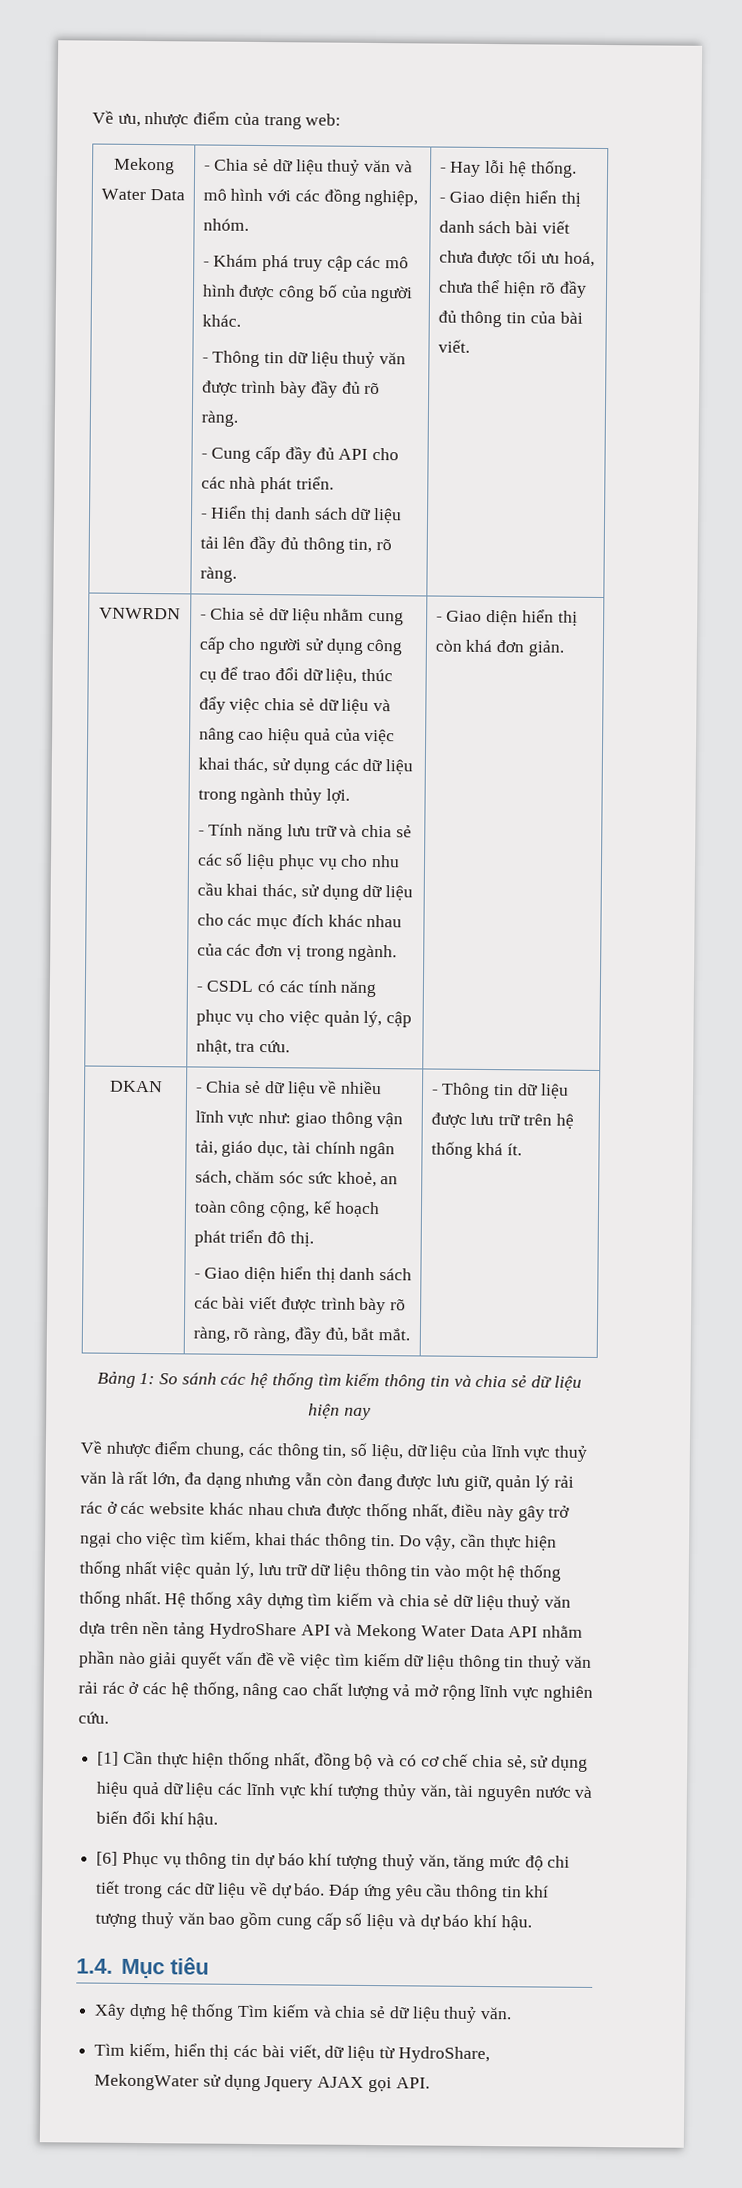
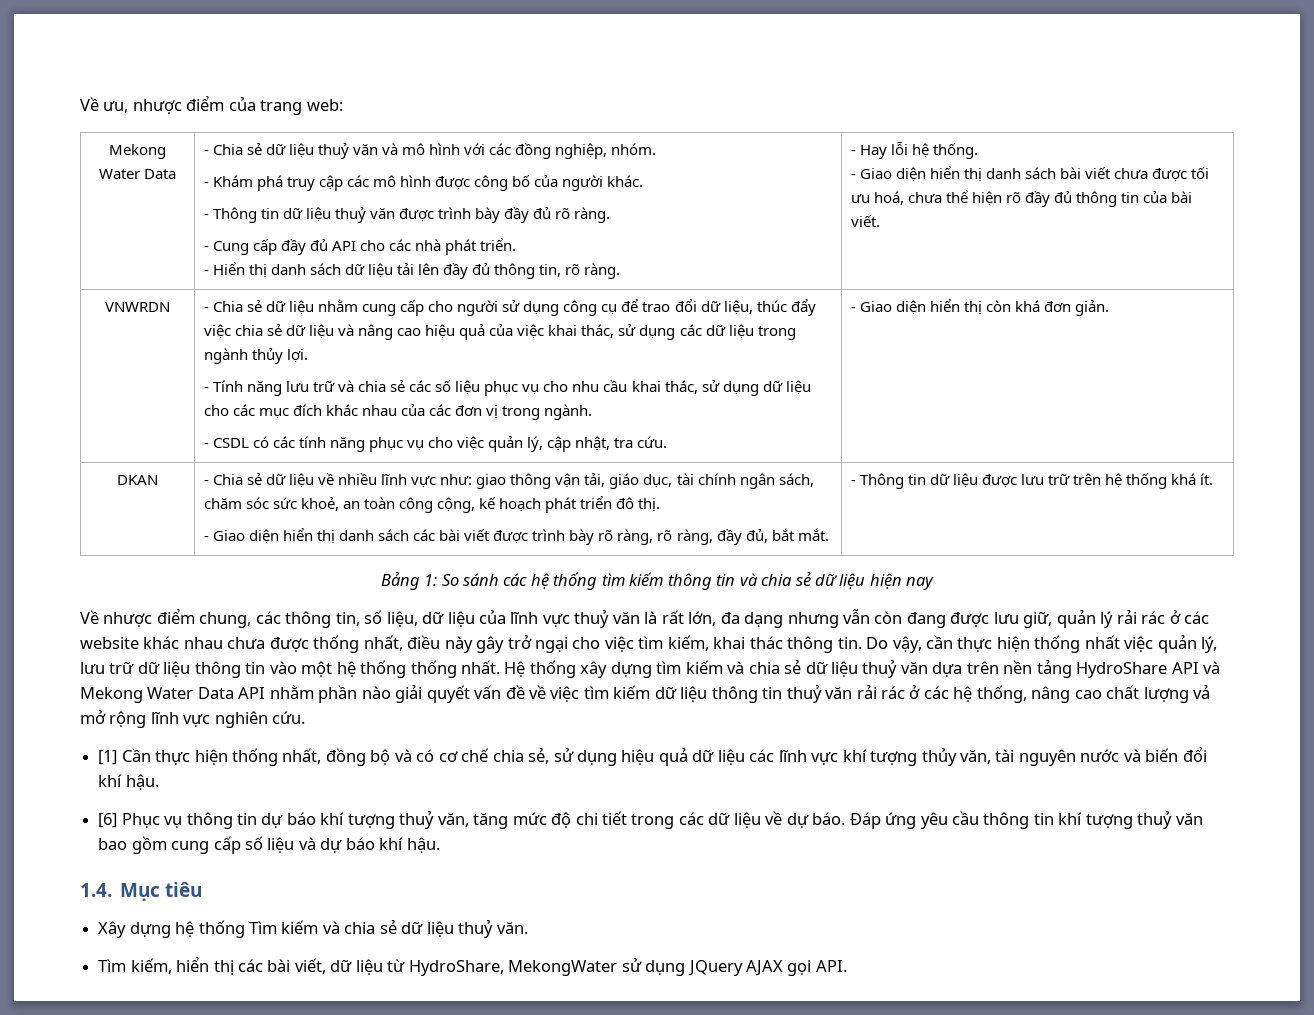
- Tìm kiếm, hiển thị các bài viết, dữ liệu từ HydroShare, MekongWater sử dụng Jquery AJAX gọi API.
+ Tìm kiếm, hiển thị các bài viết, dữ liệu từ HydroShare, MekongWater sử dụng JQuery AJAX gọi API.

